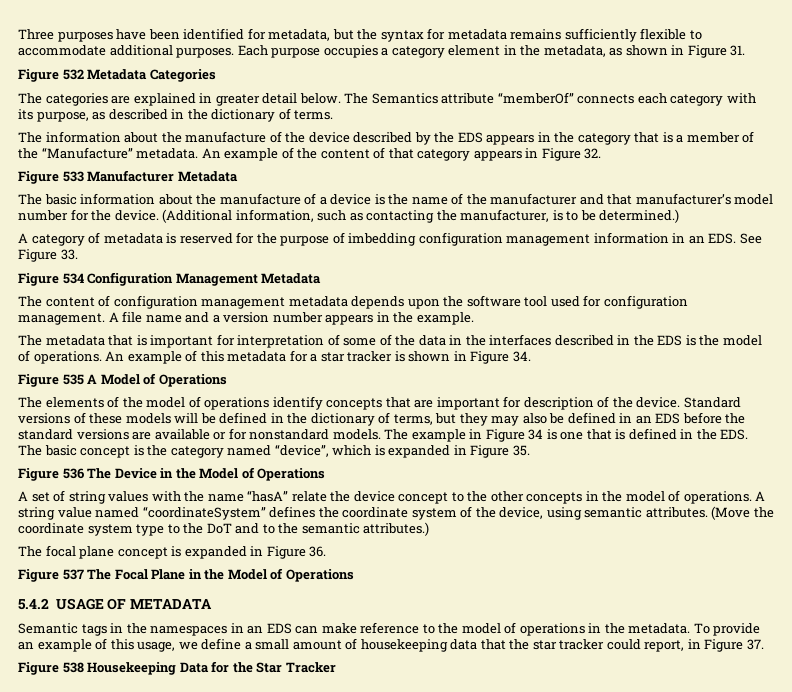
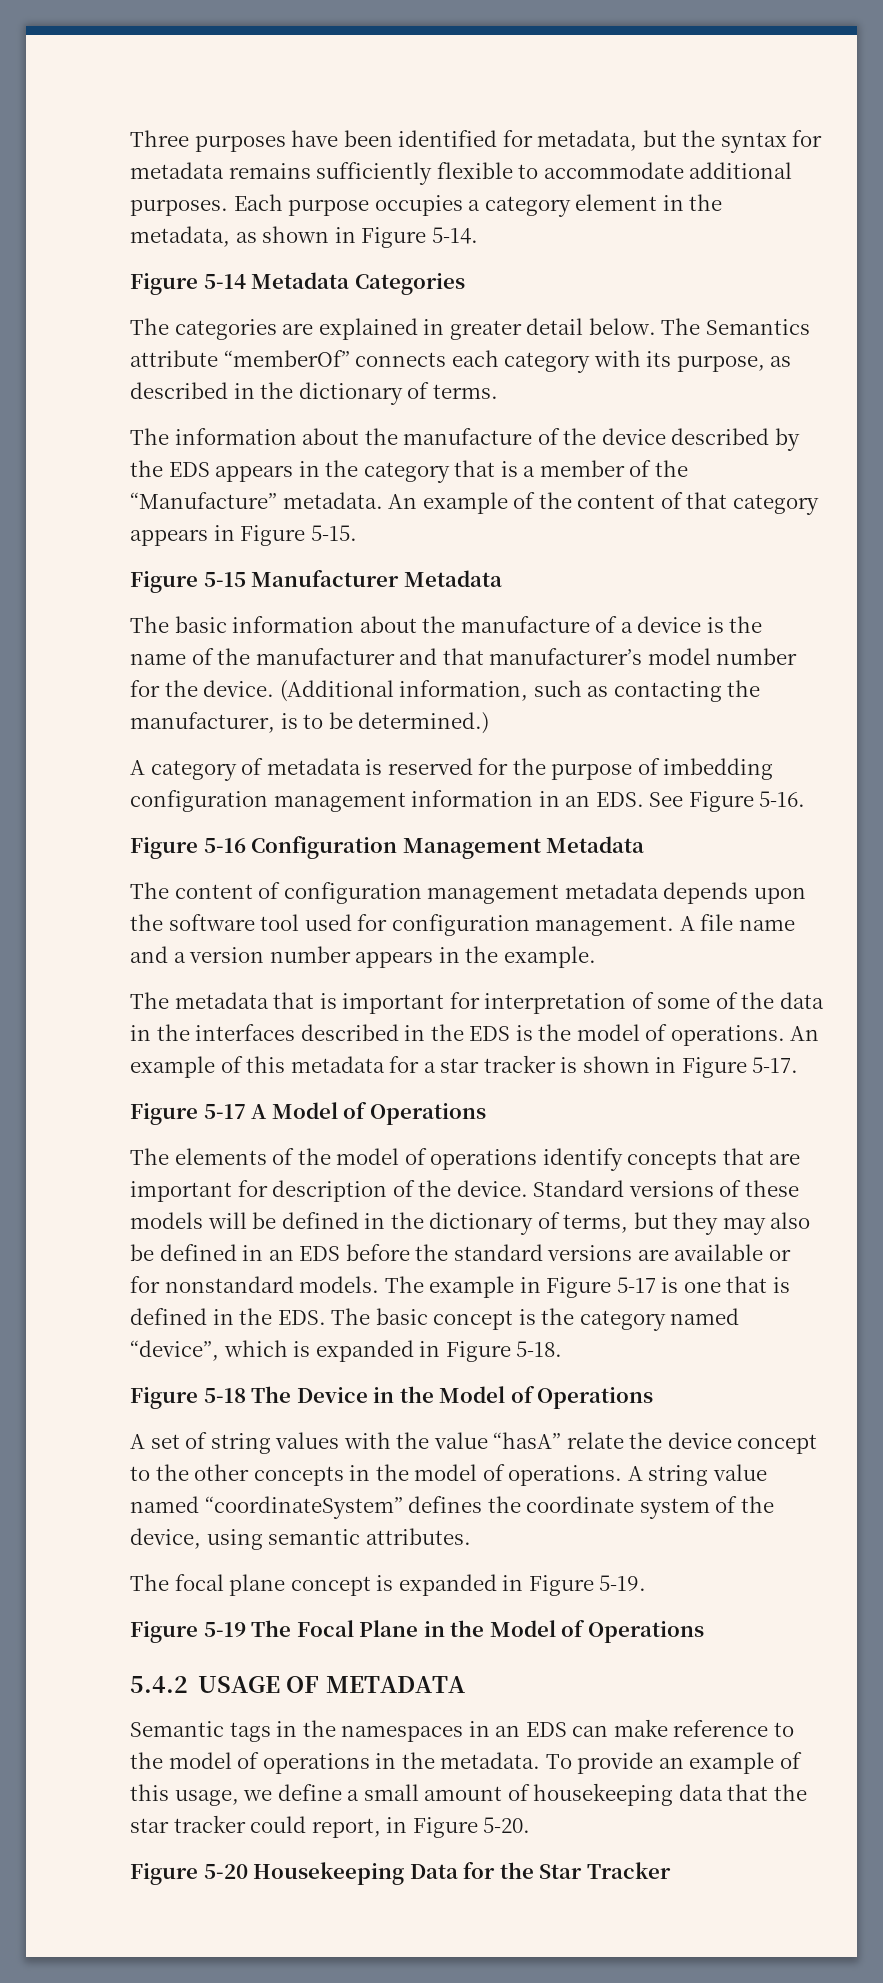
- Each purpose occupies a category element in the metadata, as shown in Figure 31.
- Figure 532 Metadata Categories
+ Each purpose occupies a category element in the metadata, as shown in Figure 5-14.
+ Figure 5-14 Metadata Categories
- An example of the content of that category appears in Figure 32.
- Figure 533 Manufacturer Metadata
+ An example of the content of that category appears in Figure 5-15.
+ Figure 5-15 Manufacturer Metadata
- A category of metadata is reserved for the purpose of imbedding configuration management information in an EDS. See Figure 33.
- Figure 534 Configuration Management Metadata
+ A category of metadata is reserved for the purpose of imbedding configuration management information in an EDS. See Figure 5-16.
+ Figure 5-16 Configuration Management Metadata
- An example of this metadata for a star tracker is shown in Figure 34.
- Figure 535 A Model of Operations
+ An example of this metadata for a star tracker is shown in Figure 5-17.
+ Figure 5-17 A Model of Operations
- The example in Figure 34 is one that is defined in the EDS. The basic concept is the category named “device”, which is expanded in Figure 35.
- Figure 536 The Device in the Model of Operations
+ The example in Figure 5-17 is one that is defined in the EDS. The basic concept is the category named “device”, which is expanded in Figure 5-18.
+ Figure 5-18 The Device in the Model of Operations
- A set of string values with the name “hasA” relate the device concept to the other concepts in the model of operations.
+ A set of string values with the value “hasA” relate the device concept to the other concepts in the model of operations.
- (Move the coordinate system type to the DoT and to the semantic attributes.)
- The focal plane concept is expanded in Figure 36.
- Figure 537 The Focal Plane in the Model of Operations
+ The focal plane concept is expanded in Figure 5-19.
+ Figure 5-19 The Focal Plane in the Model of Operations
- To provide an example of this usage, we define a small amount of housekeeping data that the star tracker could report, in Figure 37.
- Figure 538 Housekeeping Data for the Star Tracker
+ To provide an example of this usage, we define a small amount of housekeeping data that the star tracker could report, in Figure 5-20.
+ Figure 5-20 Housekeeping Data for the Star Tracker

